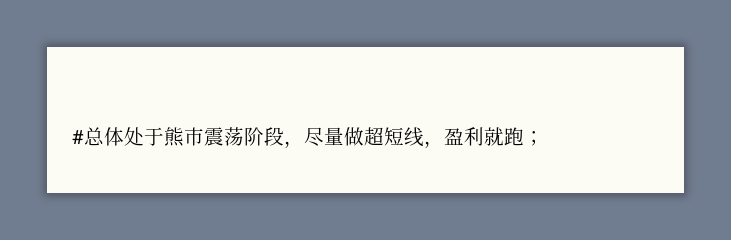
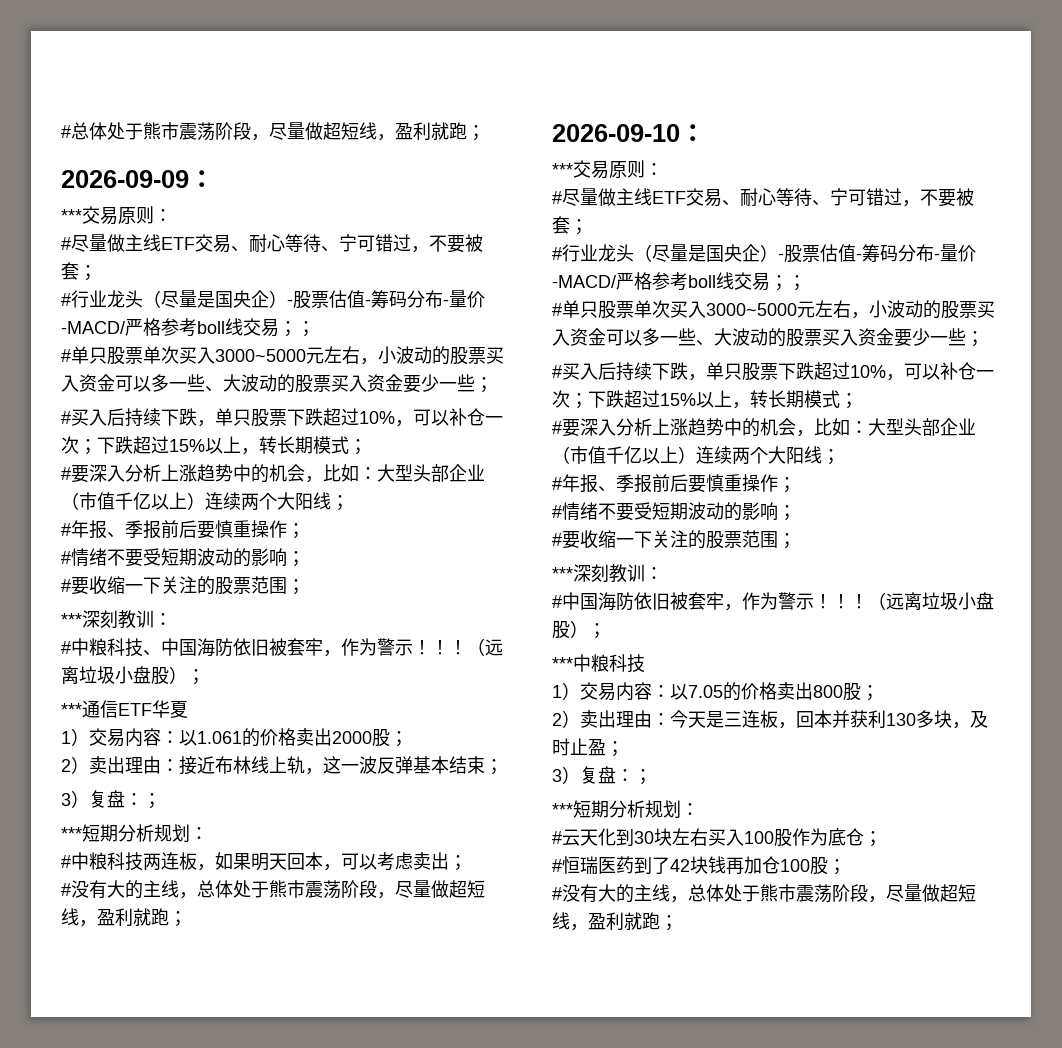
+ 2026-09-09：
+ ***交易原则：
+ #尽量做主线ETF交易、耐心等待、宁可错过，不要被套；
+ #行业龙头（尽量是国央企）-股票估值-筹码分布-量价-MACD/严格参考boll线交易；；
+ #单只股票单次买入3000~5000元左右，小波动的股票买入资金可以多一些、大波动的股票买入资金要少一些；
+ #买入后持续下跌，单只股票下跌超过10%，可以补仓一次；下跌超过15%以上，转长期模式；
+ #要深入分析上涨趋势中的机会，比如：大型头部企业（市值千亿以上）连续两个大阳线；
+ #年报、季报前后要慎重操作；
+ #情绪不要受短期波动的影响；
+ #要收缩一下关注的股票范围；
+ ***深刻教训：
+ #中粮科技、中国海防依旧被套牢，作为警示！！！（远离垃圾小盘股）；
+ ***通信ETF华夏
+ 1）交易内容：以1.061的价格卖出2000股；
+ 2）卖出理由：接近布林线上轨，这一波反弹基本结束；
+ 3）复盘：；
+ ***短期分析规划：
+ #中粮科技两连板，如果明天回本，可以考虑卖出；
+ #没有大的主线，总体处于熊市震荡阶段，尽量做超短线，盈利就跑；
+ 2026-09-10：
+ ***交易原则：
+ #尽量做主线ETF交易、耐心等待、宁可错过，不要被套；
+ #行业龙头（尽量是国央企）-股票估值-筹码分布-量价-MACD/严格参考boll线交易；；
+ #单只股票单次买入3000~5000元左右，小波动的股票买入资金可以多一些、大波动的股票买入资金要少一些；
+ #买入后持续下跌，单只股票下跌超过10%，可以补仓一次；下跌超过15%以上，转长期模式；
+ #要深入分析上涨趋势中的机会，比如：大型头部企业（市值千亿以上）连续两个大阳线；
+ #年报、季报前后要慎重操作；
+ #情绪不要受短期波动的影响；
+ #要收缩一下关注的股票范围；
+ ***深刻教训：
+ #中国海防依旧被套牢，作为警示！！！（远离垃圾小盘股）；
+ ***中粮科技
+ 1）交易内容：以7.05的价格卖出800股；
+ 2）卖出理由：今天是三连板，回本并获利130多块，及时止盈；
+ 3）复盘：；
+ ***短期分析规划：
+ #云天化到30块左右买入100股作为底仓；
+ #恒瑞医药到了42块钱再加仓100股；
+ #没有大的主线，总体处于熊市震荡阶段，尽量做超短线，盈利就跑；

